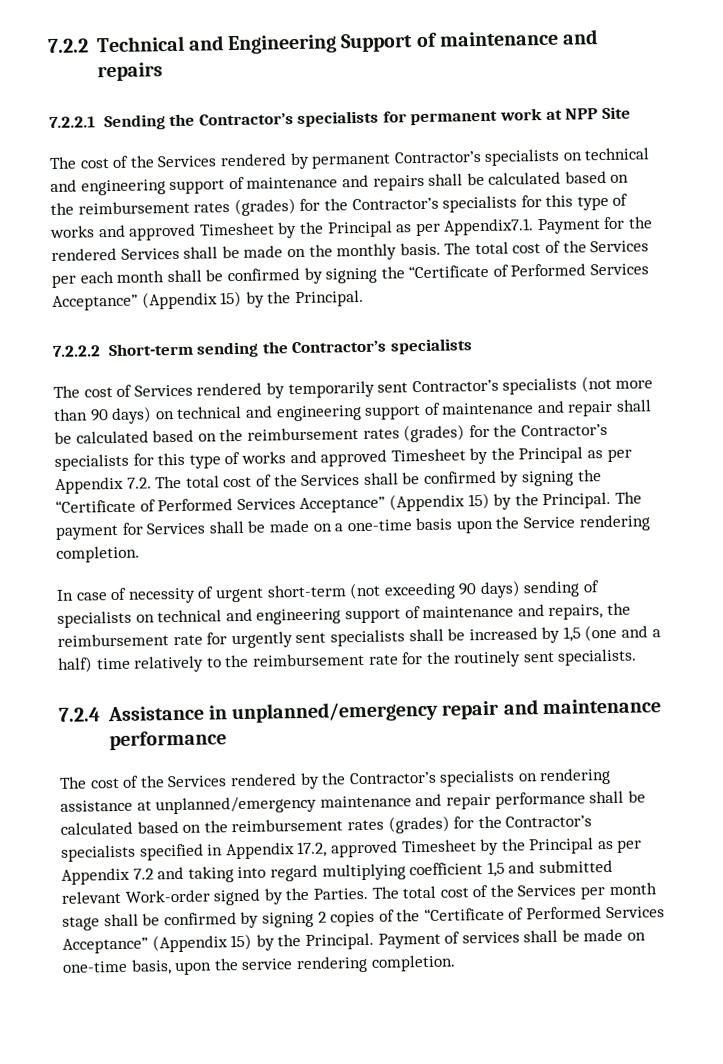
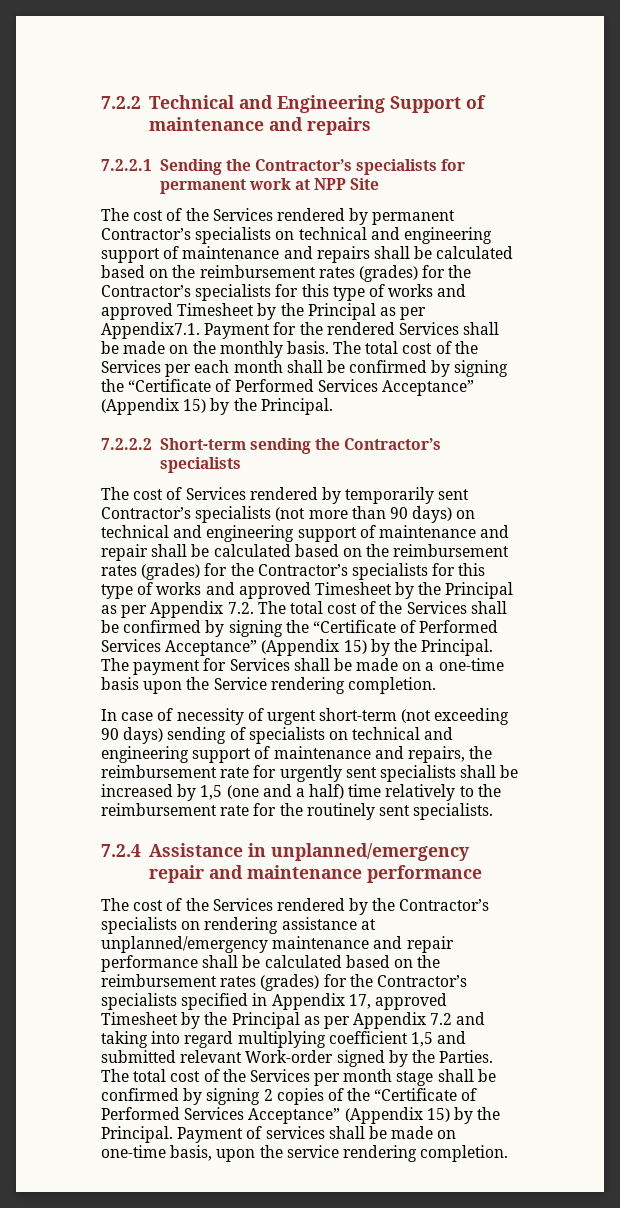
- The cost of the Services rendered by the Contractor’s specialists on rendering assistance at unplanned/emergency maintenance and repair performance shall be calculated based on the reimbursement rates (grades) for the Contractor’s specialists specified in Appendix 17.2, approved Timesheet by the Principal as per Appendix 7.2 and taking into regard multiplying coefficient 1,5 and submitted relevant Work-order signed by the Parties.
+ The cost of the Services rendered by the Contractor’s specialists on rendering assistance at unplanned/emergency maintenance and repair performance shall be calculated based on the reimbursement rates (grades) for the Contractor’s specialists specified in Appendix 17, approved Timesheet by the Principal as per Appendix 7.2 and taking into regard multiplying coefficient 1,5 and submitted relevant Work-order signed by the Parties.

